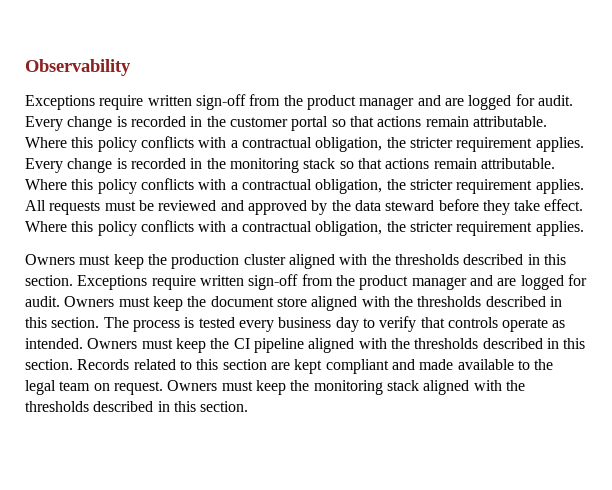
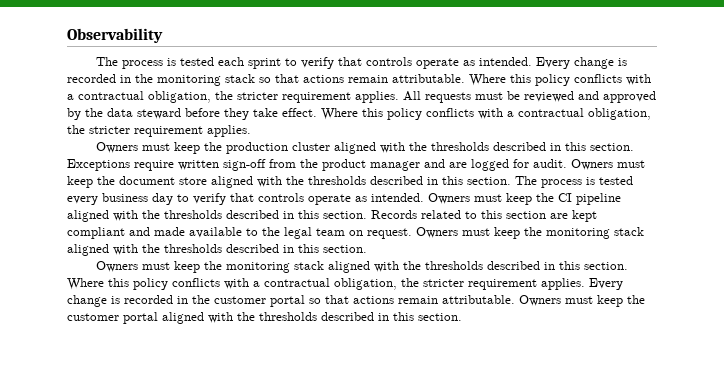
- Exceptions require written sign-off from the product manager and are logged for audit. Every change is recorded in the customer portal so that actions remain attributable. Where this policy conflicts with a contractual obligation, the stricter requirement applies.
+ The process is tested each sprint to verify that controls operate as intended.
+ Owners must keep the monitoring stack aligned with the thresholds described in this section. Where this policy conflicts with a contractual obligation, the stricter requirement applies. Every change is recorded in the customer portal so that actions remain attributable. Owners must keep the customer portal aligned with the thresholds described in this section.

